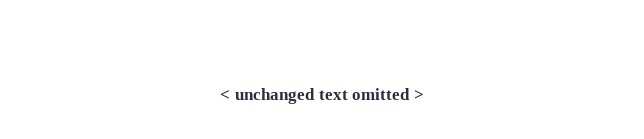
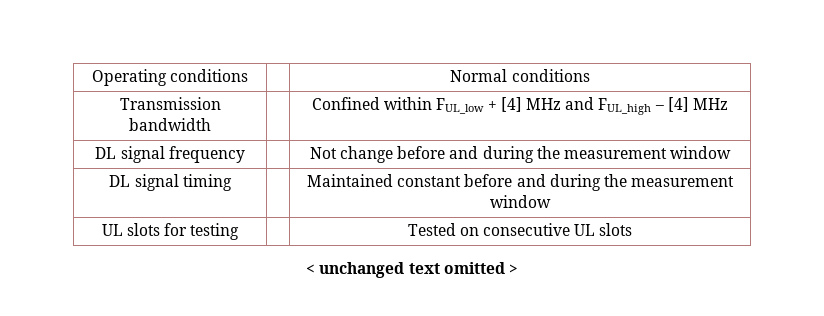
+ Operating conditions | | Normal conditions
+ Transmission bandwidth | | Confined within FUL_low + [4] MHz and FUL_high – [4] MHz
+ DL signal frequency | | Not change before and during the measurement window
+ DL signal timing | | Maintained constant before and during the measurement window
+ UL slots for testing | | Tested on consecutive UL slots

